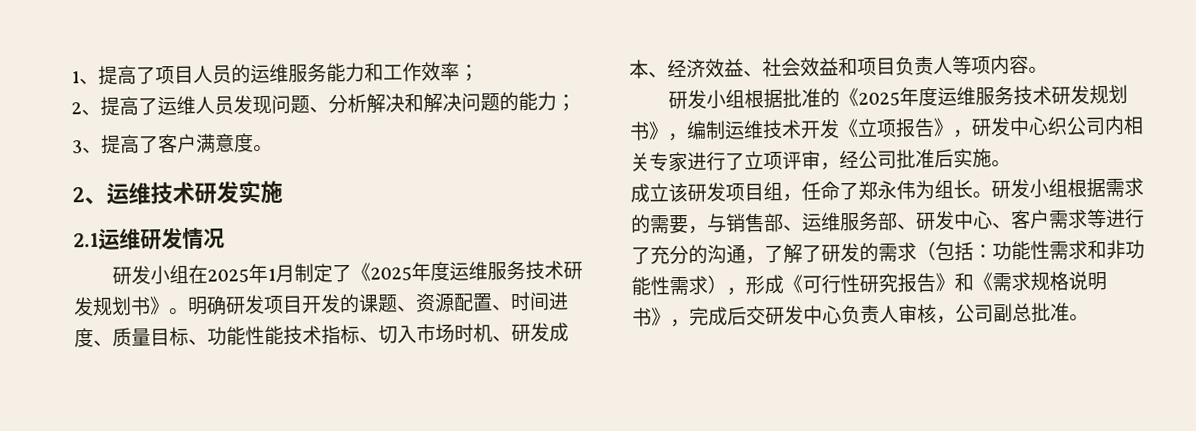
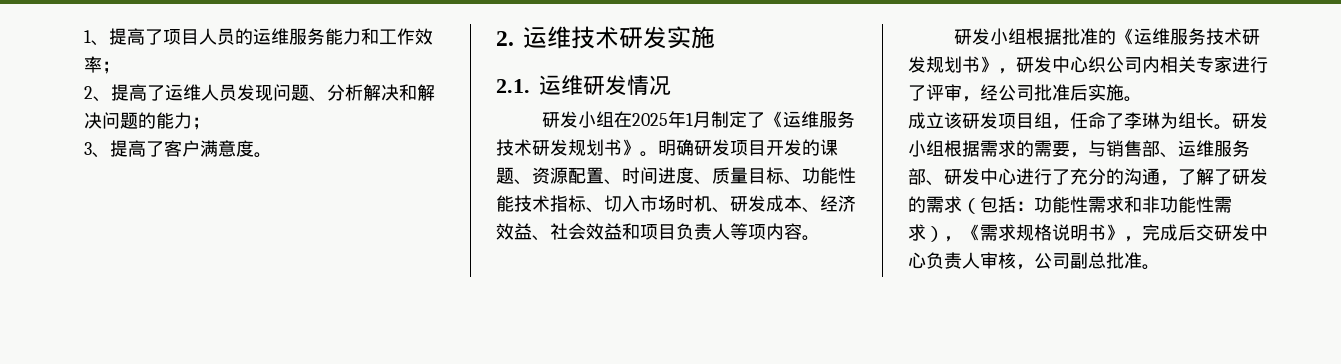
- 2、运维技术研发实施
+ 2.运维技术研发实施
- 2.1运维研发情况
+ 2.1.运维研发情况
- 研发小组在2025年1月制定了《2025年度运维服务技术研发规划书》。
+ 研发小组在2025年1月制定了《运维服务技术研发规划书》。
- 研发小组根据批准的《2025年度运维服务技术研发规划书》，编制运维技术开发《立项报告》，研发中心织公司内相关专家进行了立项评审，经公司批准后实施。
+ 研发小组根据批准的《运维服务技术研发规划书》，研发中心织公司内相关专家进行了评审，经公司批准后实施。
- 成立该研发项目组，任命了郑永伟为组长。
+ 成立该研发项目组，任命了李琳为组长。
- 研发小组根据需求的需要，与销售部、运维服务部、研发中心、客户需求等进行了充分的沟通，了解了研发的需求（包括：功能性需求和非功能性需求），形成《可行性研究报告》和《需求规格说明书》，完成后交研发中心负责人审核，公司副总批准。
+ 研发小组根据需求的需要，与销售部、运维服务部、研发中心进行了充分的沟通，了解了研发的需求（包括：功能性需求和非功能性需求），《需求规格说明书》，完成后交研发中心负责人审核，公司副总批准。

